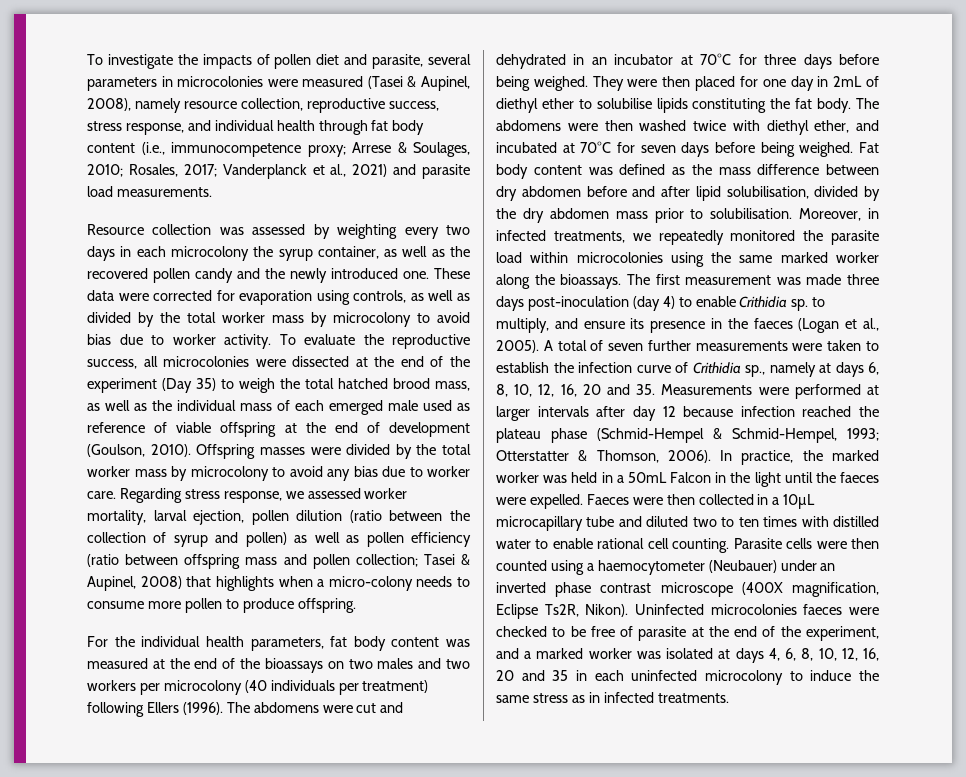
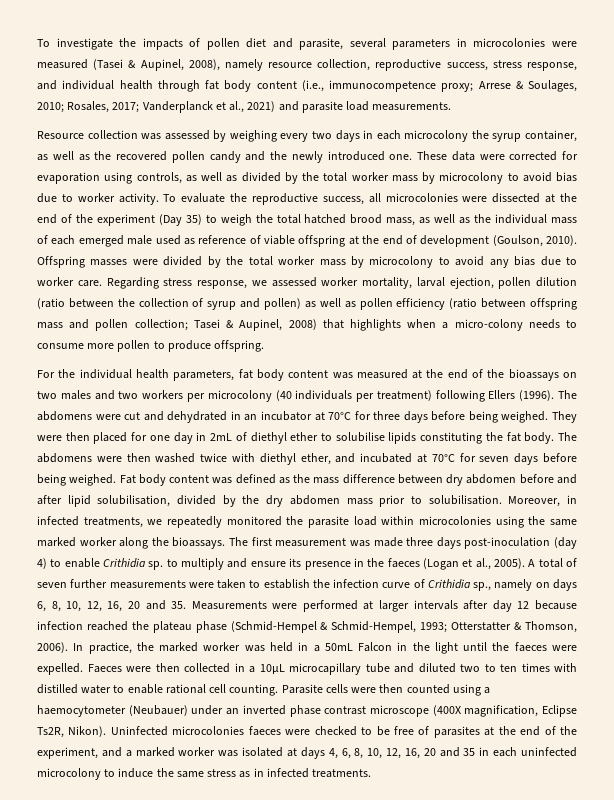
- Resource collection was assessed by weighting every two days in each microcolony the syrup container, as well as the recovered pollen candy and the newly introduced one.
+ Resource collection was assessed by weighing every two days in each microcolony the syrup container, as well as the recovered pollen candy and the newly introduced one.
- The first measurement was made three days post-inoculation (day 4) to enable Crithidia sp. to multiply, and ensure its presence in the faeces (Logan et al., 2005).
+ The first measurement was made three days post-inoculation (day 4) to enable Crithidia sp. to multiply and ensure its presence in the faeces (Logan et al., 2005).
- A total of seven further measurements were taken to establish the infection curve of Crithidia sp., namely at days 6, 8, 10, 12, 16, 20 and 35. Measurements were performed at larger intervals after day 12 because infection reached the plateau phase (Schmid-Hempel & Schmid-Hempel, 1993; Otterstatter & Thomson, 2006).
+ A total of seven further measurements were taken to establish the infection curve of Crithidia sp., namely on days 6, 8, 10, 12, 16, 20 and 35. Measurements were performed at larger intervals after day 12 because infection reached the plateau phase (Schmid-Hempel & Schmid-Hempel, 1993; Otterstatter & Thomson, 2006).
- Uninfected microcolonies faeces were checked to be free of parasite at the end of the experiment, and a marked worker was isolated at days 4, 6, 8, 10, 12, 16, 20 and 35 in each uninfected microcolony to induce the same stress as in infected treatments.
+ Uninfected microcolonies faeces were checked to be free of parasites at the end of the experiment, and a marked worker was isolated at days 4, 6, 8, 10, 12, 16, 20 and 35 in each uninfected microcolony to induce the same stress as in infected treatments.

